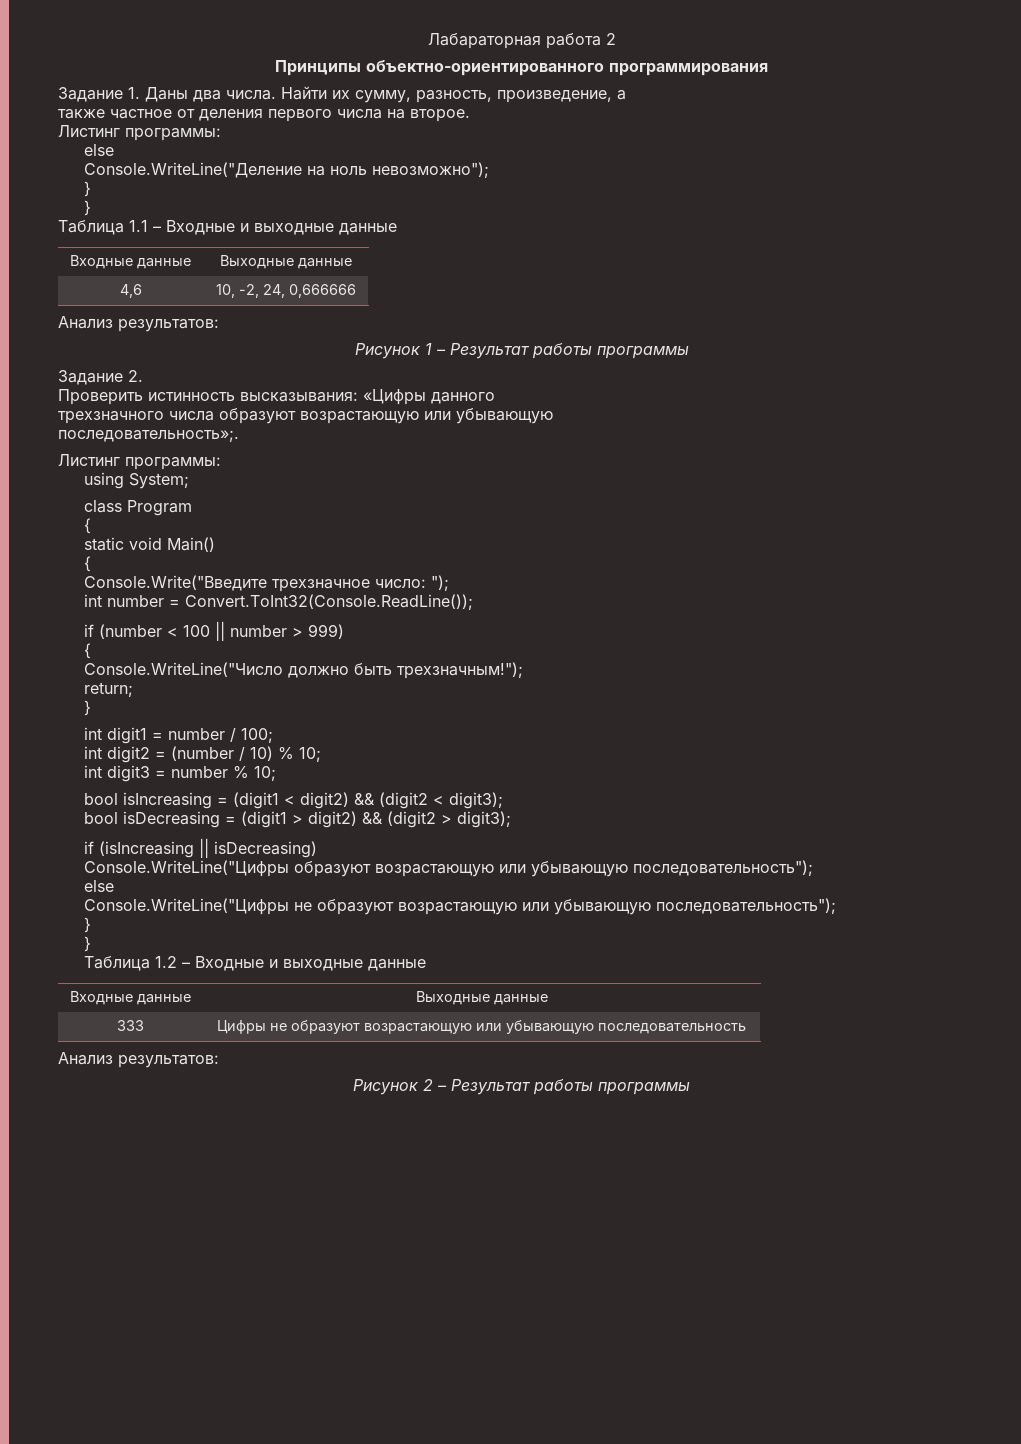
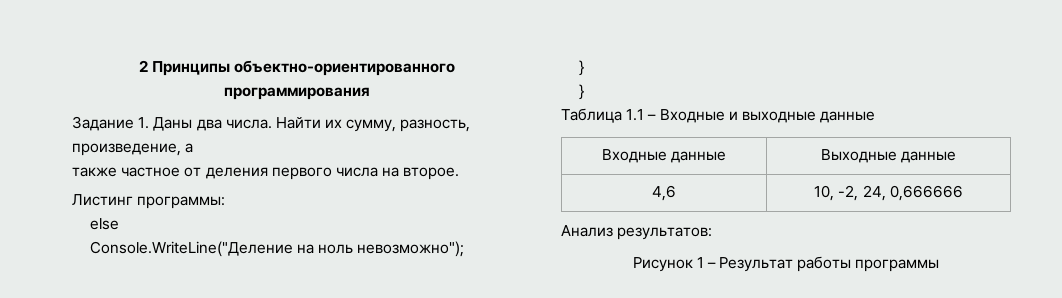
- Лабараторная работа 2
- Принципы объектно-ориентированного программирования
+ 2 Принципы объектно-ориентированного программирования
- Задание 2.
- Проверить истинность высказывания: «Цифры данного
- трехзначного числа образуют возрастающую или убывающую
- последовательность»;.
- Листинг программы:
- using System;
- class Program
- {
- static void Main()
- {
- Console.Write("Введите трехзначное число: ");
- int number = Convert.ToInt32(Console.ReadLine());
- if (number < 100 || number > 999)
- {
- Console.WriteLine("Число должно быть трехзначным!");
- return;
- }
- int digit1 = number / 100;
- int digit2 = (number / 10) % 10;
- int digit3 = number % 10;
- bool isIncreasing = (digit1 < digit2) && (digit2 < digit3);
- bool isDecreasing = (digit1 > digit2) && (digit2 > digit3);
- if (isIncreasing || isDecreasing)
- Console.WriteLine("Цифры образуют возрастающую или убывающую последовательность");
- else
- Console.WriteLine("Цифры не образуют возрастающую или убывающую последовательность");
- }
- }
- Таблица 1.2 – Входные и выходные данные
- Входные данные | Выходные данные
- 333 | Цифры не образуют возрастающую или убывающую последовательность
- Анализ результатов:
- Рисунок 2 – Результат работы программы

